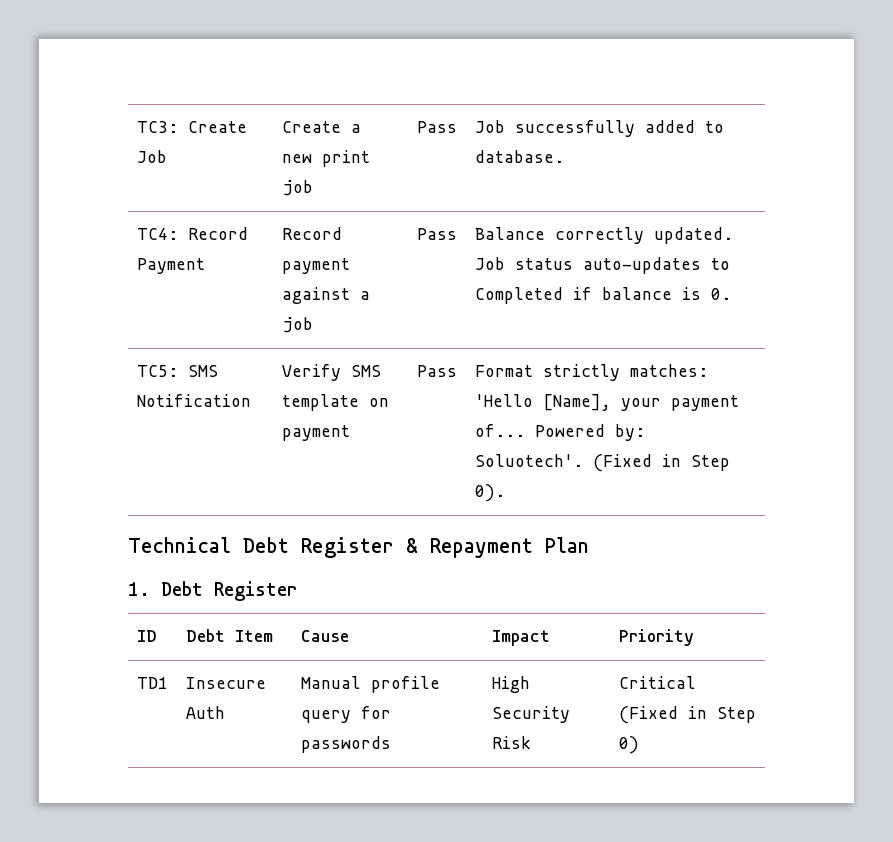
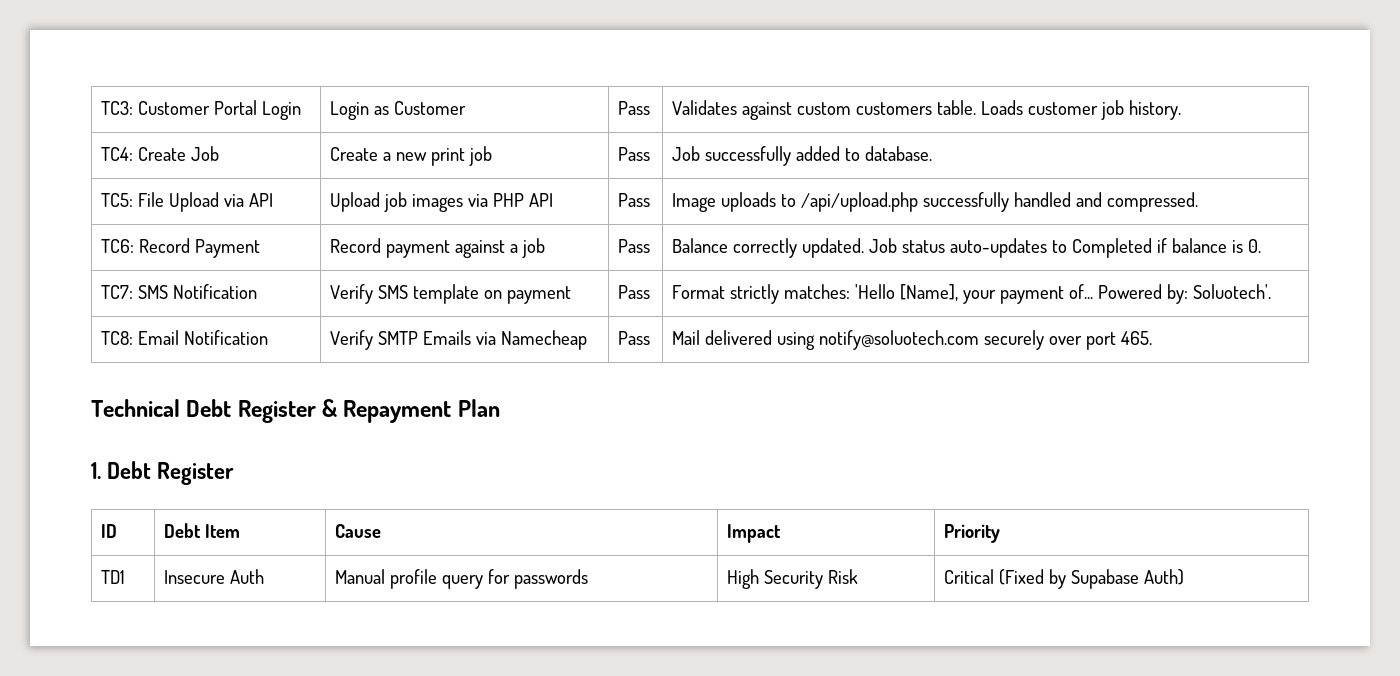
- TC3: Create Job | Create a new print job | Pass | Job successfully added to database.
+ TC3: Customer Portal Login | Login as Customer | Pass | Validates against custom customers table. Loads customer job history.
+ TC4: Create Job | Create a new print job | Pass | Job successfully added to database.
- TC4: Record Payment | Record payment against a job | Pass | Balance correctly updated. Job status auto-updates to Completed if balance is 0.
+ TC5: File Upload via API | Upload job images via PHP API | Pass | Image uploads to /api/upload.php successfully handled and compressed.
+ TC6: Record Payment | Record payment against a job | Pass | Balance correctly updated. Job status auto-updates to Completed if balance is 0.
- TC5: SMS Notification | Verify SMS template on payment | Pass | Format strictly matches: 'Hello [Name], your payment of... Powered by: Soluotech'. (Fixed in Step 0).
+ TC7: SMS Notification | Verify SMS template on payment | Pass | Format strictly matches: 'Hello [Name], your payment of... Powered by: Soluotech'.
+ TC8: Email Notification | Verify SMTP Emails via Namecheap | Pass | Mail delivered using notify@soluotech.com securely over port 465.
- TD1 | Insecure Auth | Manual profile query for passwords | High Security Risk | Critical (Fixed in Step 0)
+ TD1 | Insecure Auth | Manual profile query for passwords | High Security Risk | Critical (Fixed by Supabase Auth)

